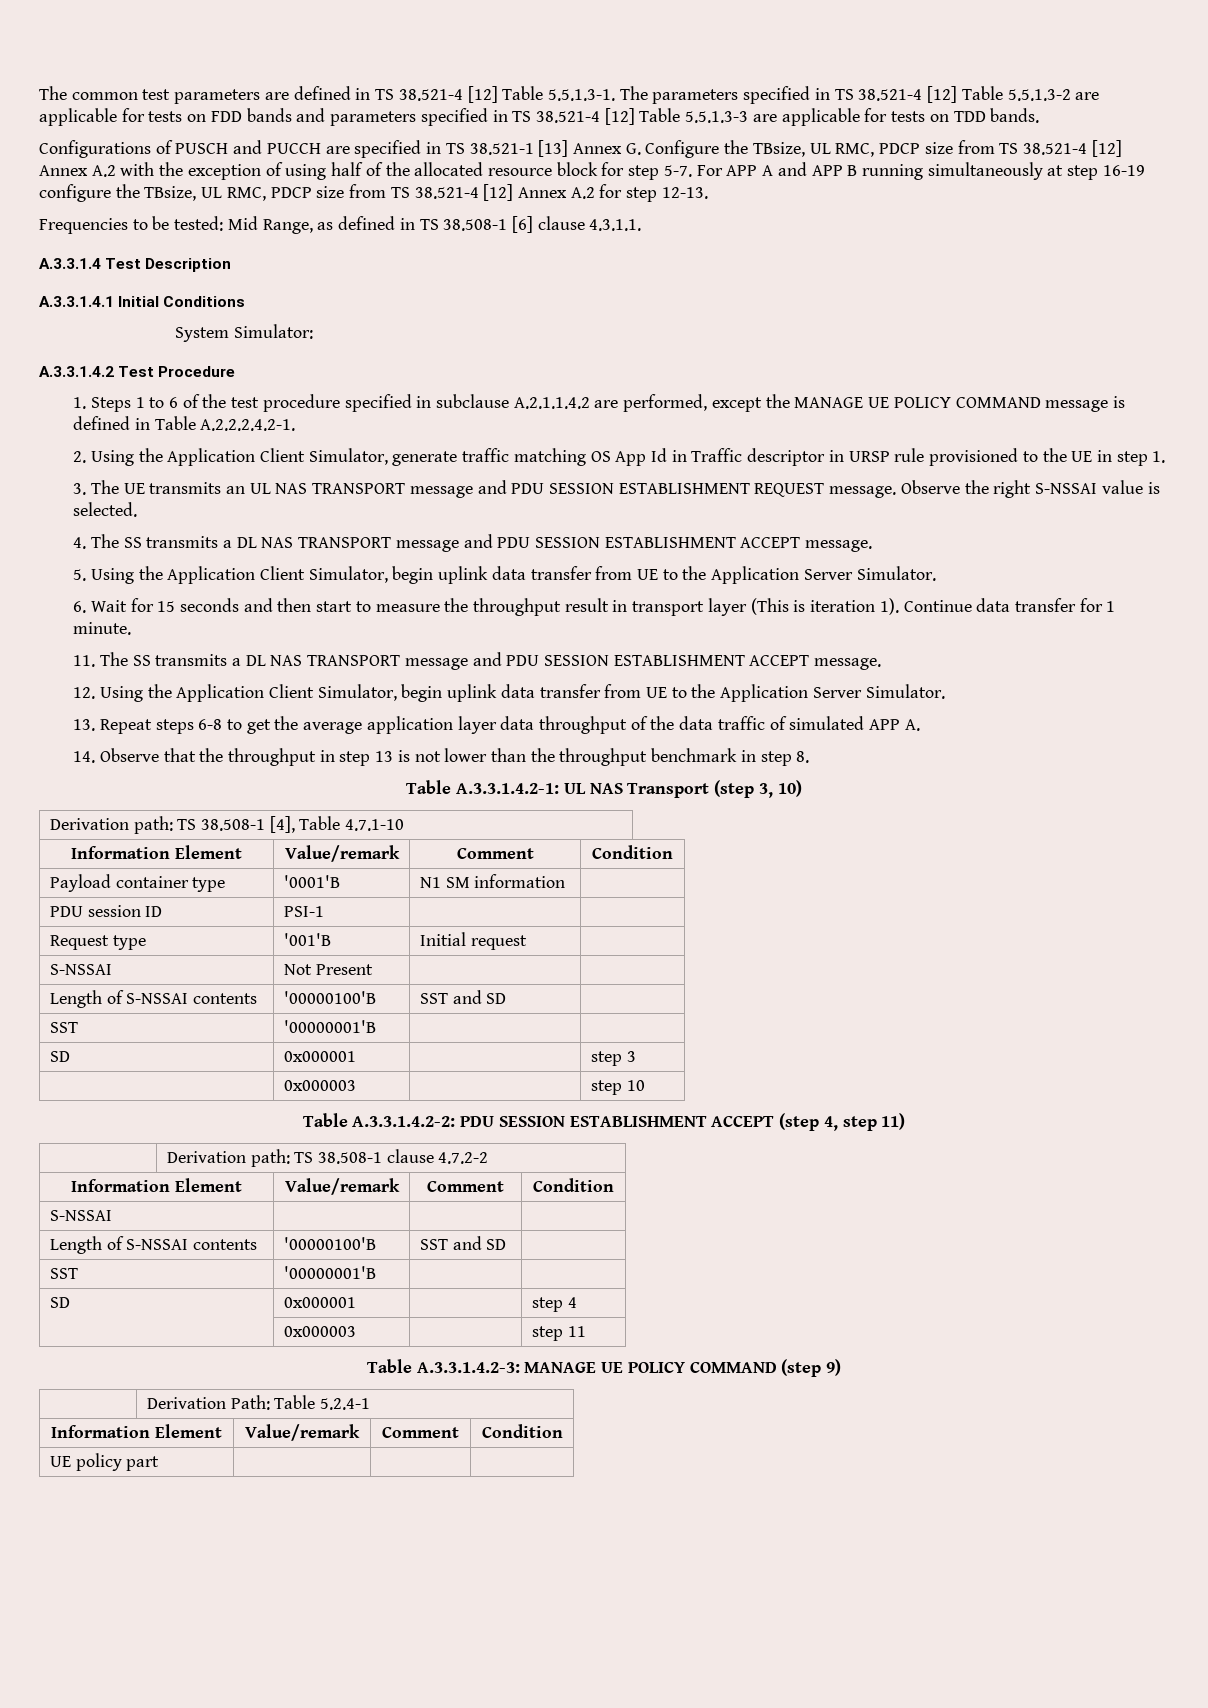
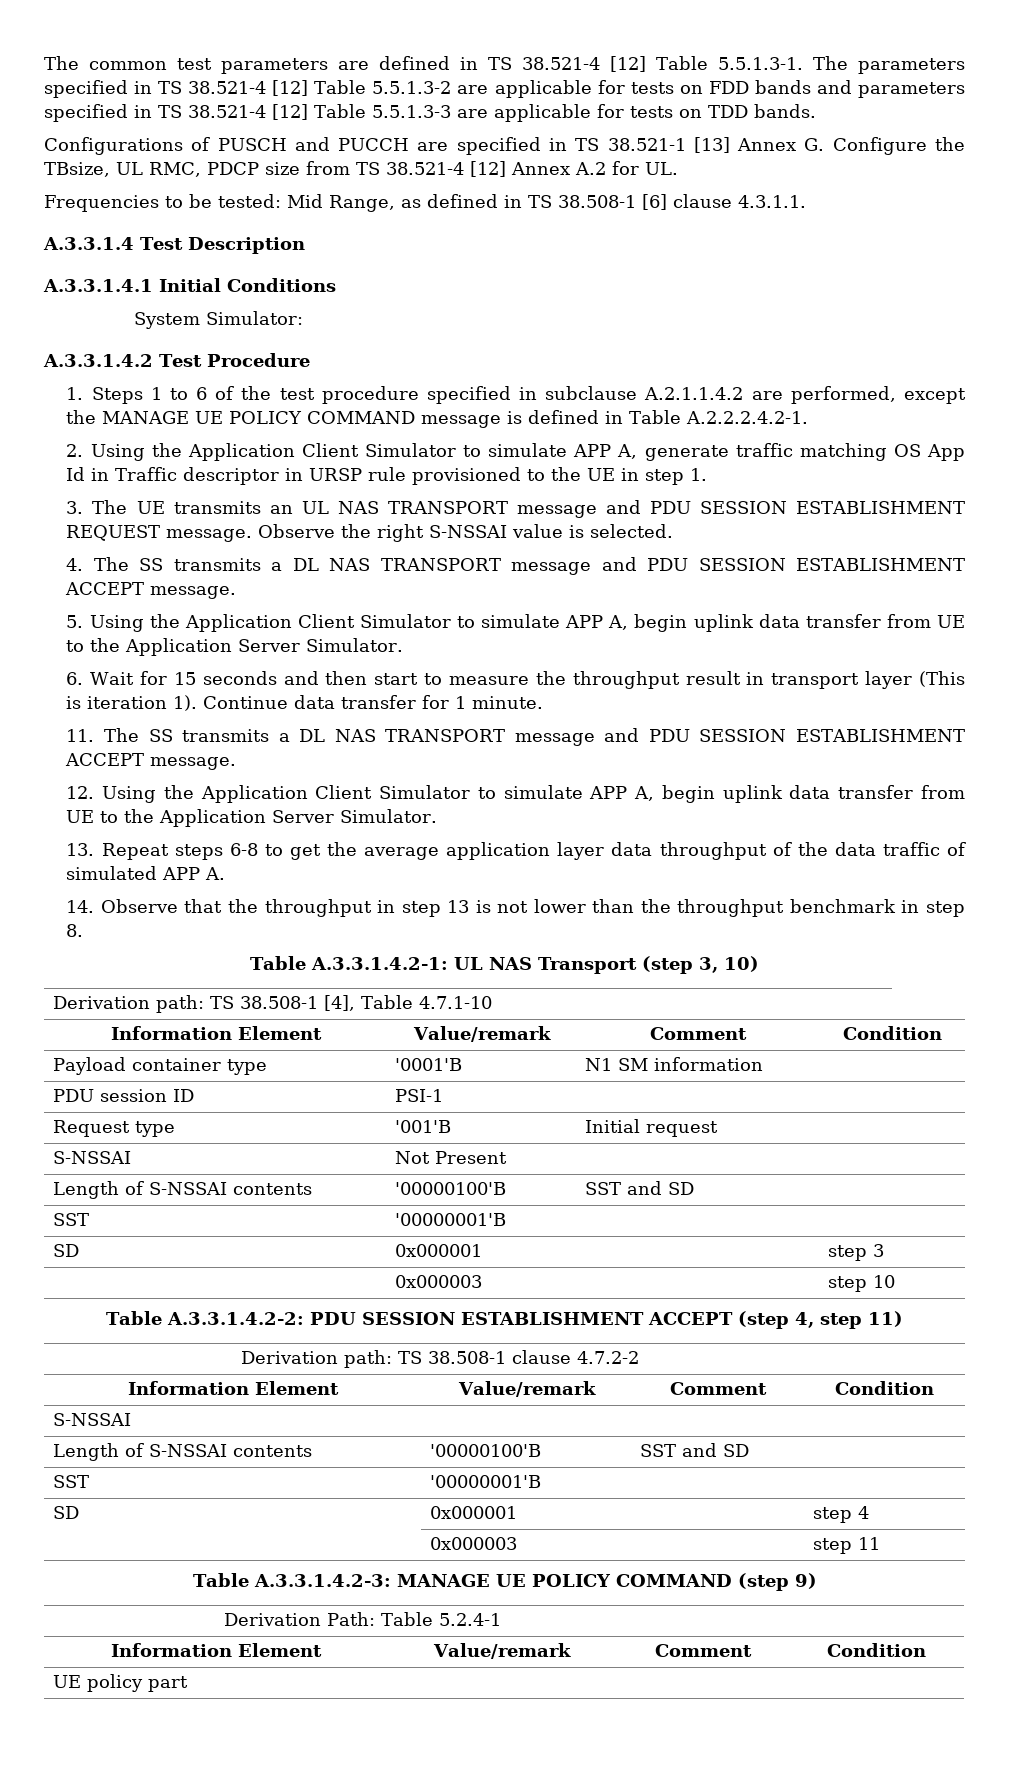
- Configurations of PUSCH and PUCCH are specified in TS 38.521-1 [13] Annex G. Configure the TBsize, UL RMC, PDCP size from TS 38.521-4 [12] Annex A.2 with the exception of using half of the allocated resource block for step 5-7. For APP A and APP B running simultaneously at step 16-19 configure the TBsize, UL RMC, PDCP size from TS 38.521-4 [12] Annex A.2 for step 12-13.
+ Configurations of PUSCH and PUCCH are specified in TS 38.521-1 [13] Annex G. Configure the TBsize, UL RMC, PDCP size from TS 38.521-4 [12] Annex A.2 for UL.
- 2. Using the Application Client Simulator, generate traffic matching OS App Id in Traffic descriptor in URSP rule provisioned to the UE in step 1.
+ 2. Using the Application Client Simulator to simulate APP A, generate traffic matching OS App Id in Traffic descriptor in URSP rule provisioned to the UE in step 1.
- 5. Using the Application Client Simulator, begin uplink data transfer from UE to the Application Server Simulator.
+ 5. Using the Application Client Simulator to simulate APP A, begin uplink data transfer from UE to the Application Server Simulator.
- 12. Using the Application Client Simulator, begin uplink data transfer from UE to the Application Server Simulator.
+ 12. Using the Application Client Simulator to simulate APP A, begin uplink data transfer from UE to the Application Server Simulator.

